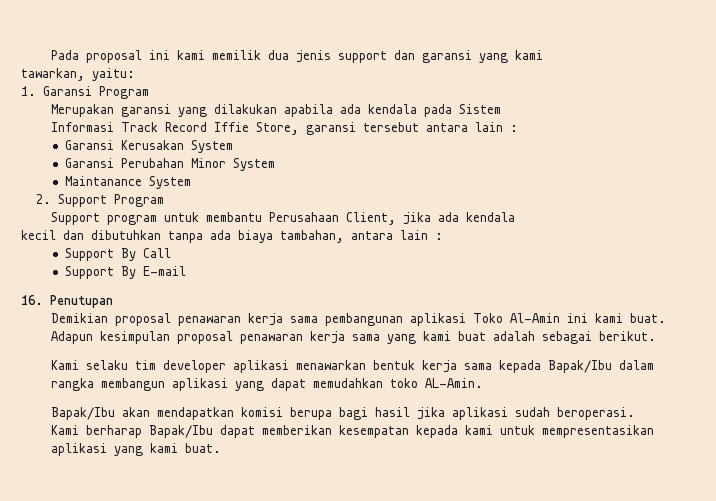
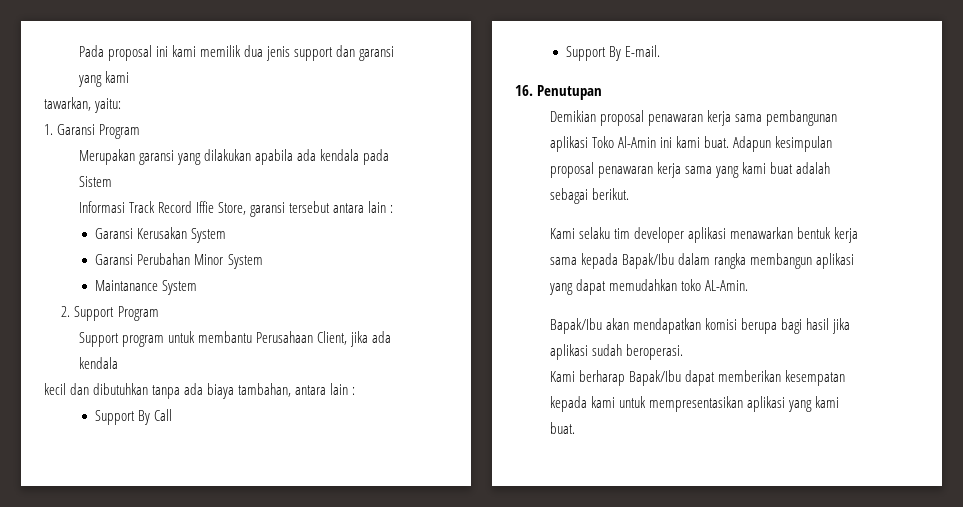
- Support By E-mail
+ Support By E-mail.

